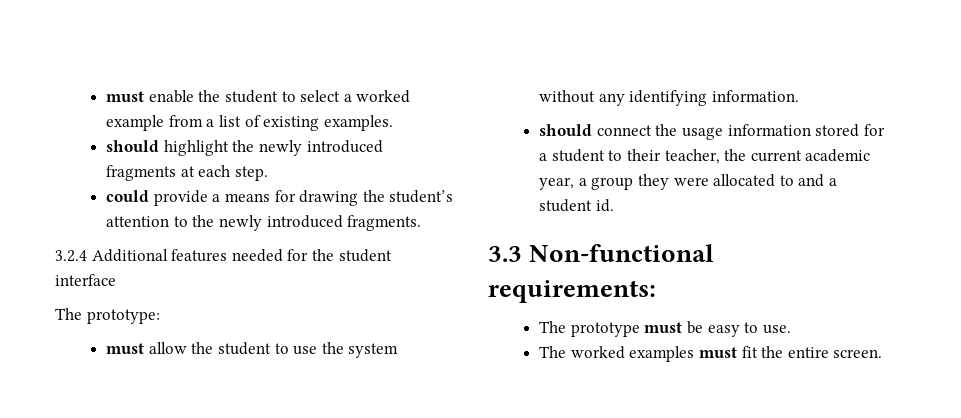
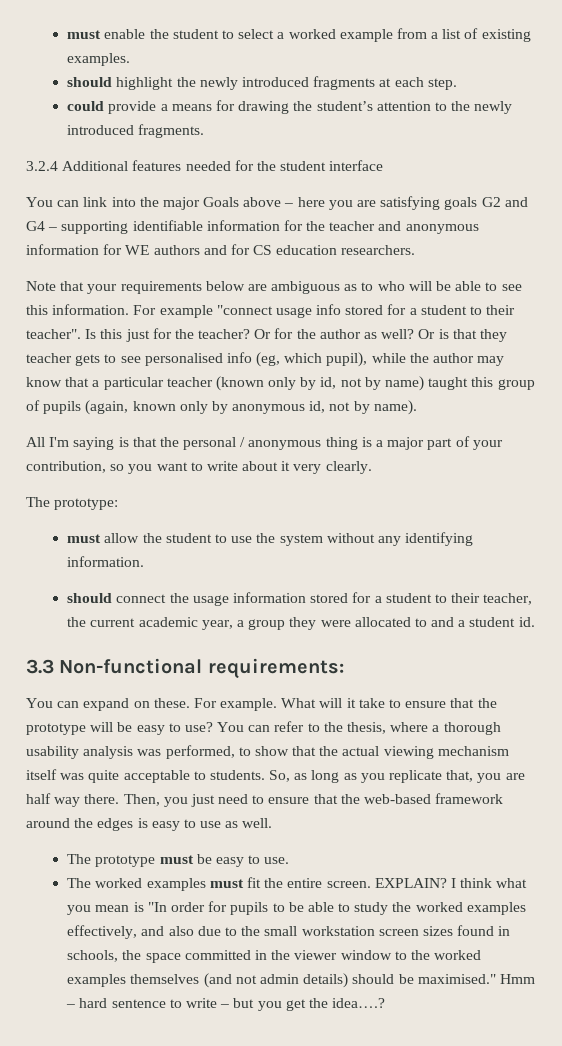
+ You can link into the major Goals above – here you are satisfying goals G2 and G4 – supporting identifiable information for the teacher and anonymous information for WE authors and for CS education researchers.
+ Note that your requirements below are ambiguous as to who will be able to see this information. For example "connect usage info stored for a student to their teacher". Is this just for the teacher? Or for the author as well? Or is that they teacher gets to see personalised info (eg, which pupil), while the author may know that a particular teacher (known only by id, not by name) taught this group of pupils (again, known only by anonymous id, not by name).
+ All I'm saying is that the personal / anonymous thing is a major part of your contribution, so you want to write about it very clearly.
+ You can expand on these. For example. What will it take to ensure that the prototype will be easy to use? You can refer to the thesis, where a thorough usability analysis was performed, to show that the actual viewing mechanism itself was quite acceptable to students. So, as long as you replicate that, you are half way there. Then, you just need to ensure that the web-based framework around the edges is easy to use as well.
+ EXPLAIN? I think what you mean is "In order for pupils to be able to study the worked examples effectively, and also due to the small workstation screen sizes found in schools, the space committed in the viewer window to the worked examples themselves (and not admin details) should be maximised." Hmm – hard sentence to write – but you get the idea….?

